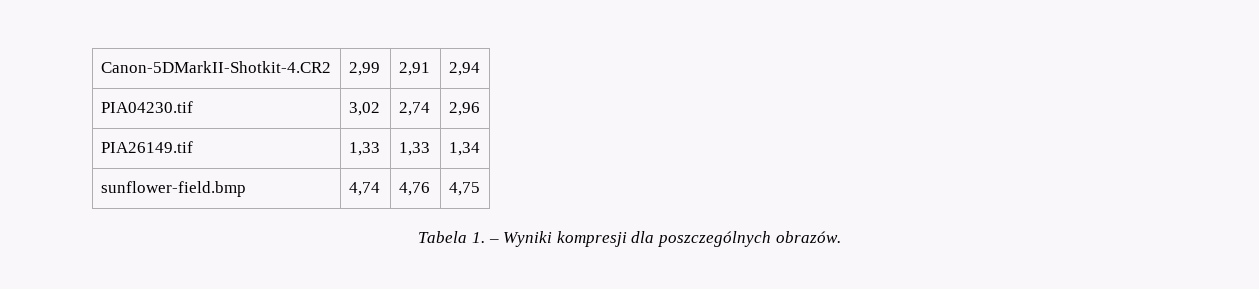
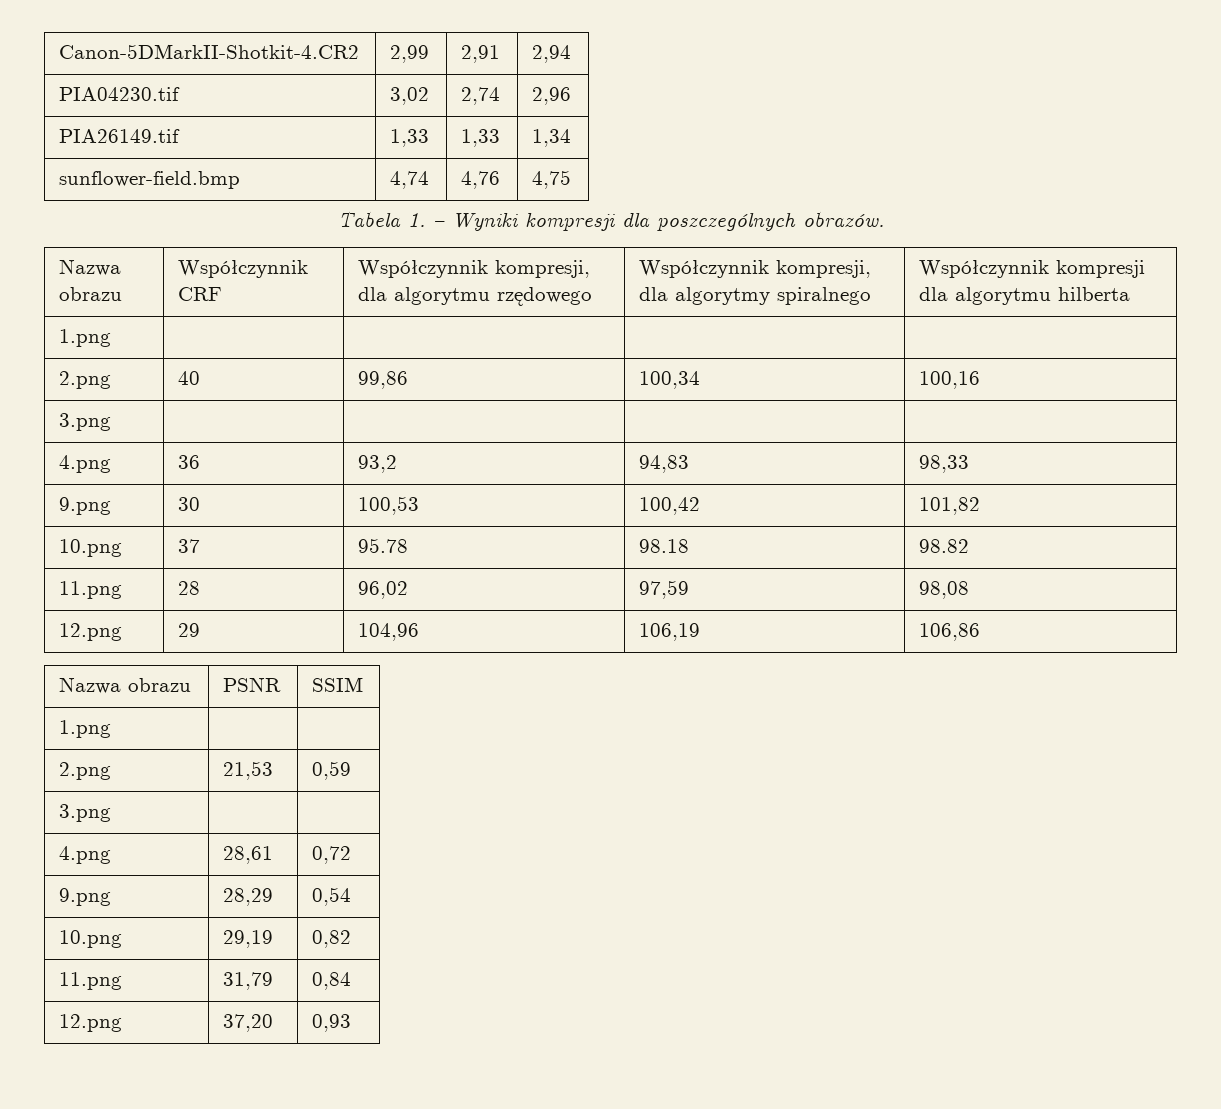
+ Nazwa obrazu | Współczynnik CRF | Współczynnik kompresji, dla algorytmu rzędowego | Współczynnik kompresji, dla algorytmy spiralnego | Współczynnik kompresji dla algorytmu hilberta
+ 1.png | | | |
+ 2.png | 40 | 99,86 | 100,34 | 100,16
+ 3.png | | | |
+ 4.png | 36 | 93,2 | 94,83 | 98,33
+ 9.png | 30 | 100,53 | 100,42 | 101,82
+ 10.png | 37 | 95.78 | 98.18 | 98.82
+ 11.png | 28 | 96,02 | 97,59 | 98,08
+ 12.png | 29 | 104,96 | 106,19 | 106,86
+ Nazwa obrazu | PSNR | SSIM
+ 1.png | |
+ 2.png | 21,53 | 0,59
+ 3.png | |
+ 4.png | 28,61 | 0,72
+ 9.png | 28,29 | 0,54
+ 10.png | 29,19 | 0,82
+ 11.png | 31,79 | 0,84
+ 12.png | 37,20 | 0,93

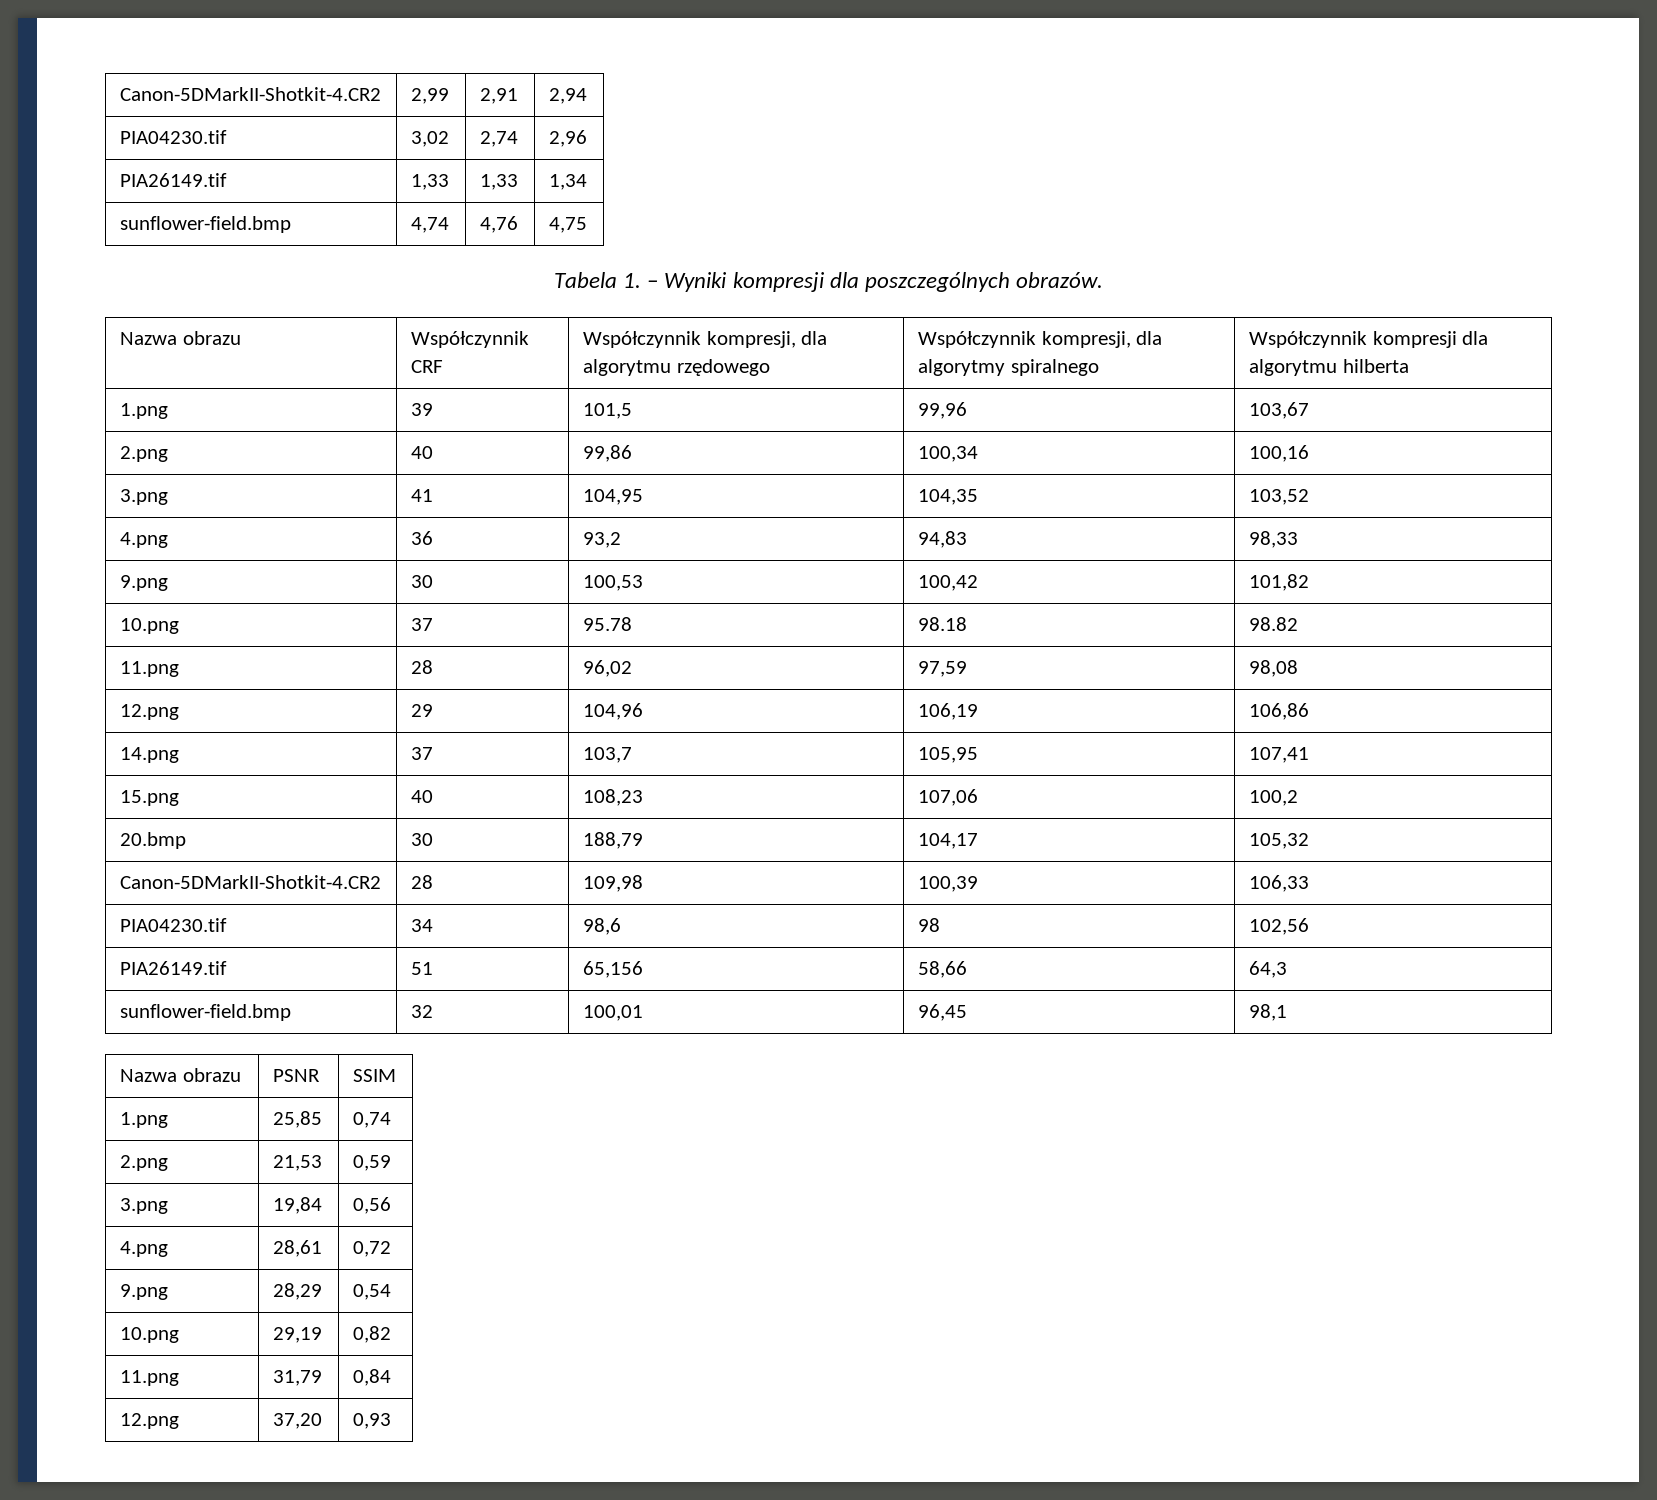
- 1.png | | | |
+ 1.png | 39 | 101,5 | 99,96 | 103,67
- 3.png | | | |
+ 3.png | 41 | 104,95 | 104,35 | 103,52
+ 14.png | 37 | 103,7 | 105,95 | 107,41
+ 15.png | 40 | 108,23 | 107,06 | 100,2
+ 20.bmp | 30 | 188,79 | 104,17 | 105,32
+ Canon-5DMarkII-Shotkit-4.CR2 | 28 | 109,98 | 100,39 | 106,33
+ PIA04230.tif | 34 | 98,6 | 98 | 102,56
+ PIA26149.tif | 51 | 65,156 | 58,66 | 64,3
+ sunflower-field.bmp | 32 | 100,01 | 96,45 | 98,1
  Nazwa obrazu | PSNR | SSIM
- 1.png | |
+ 1.png | 25,85 | 0,74
  2.png | 21,53 | 0,59
- 3.png | |
+ 3.png | 19,84 | 0,56

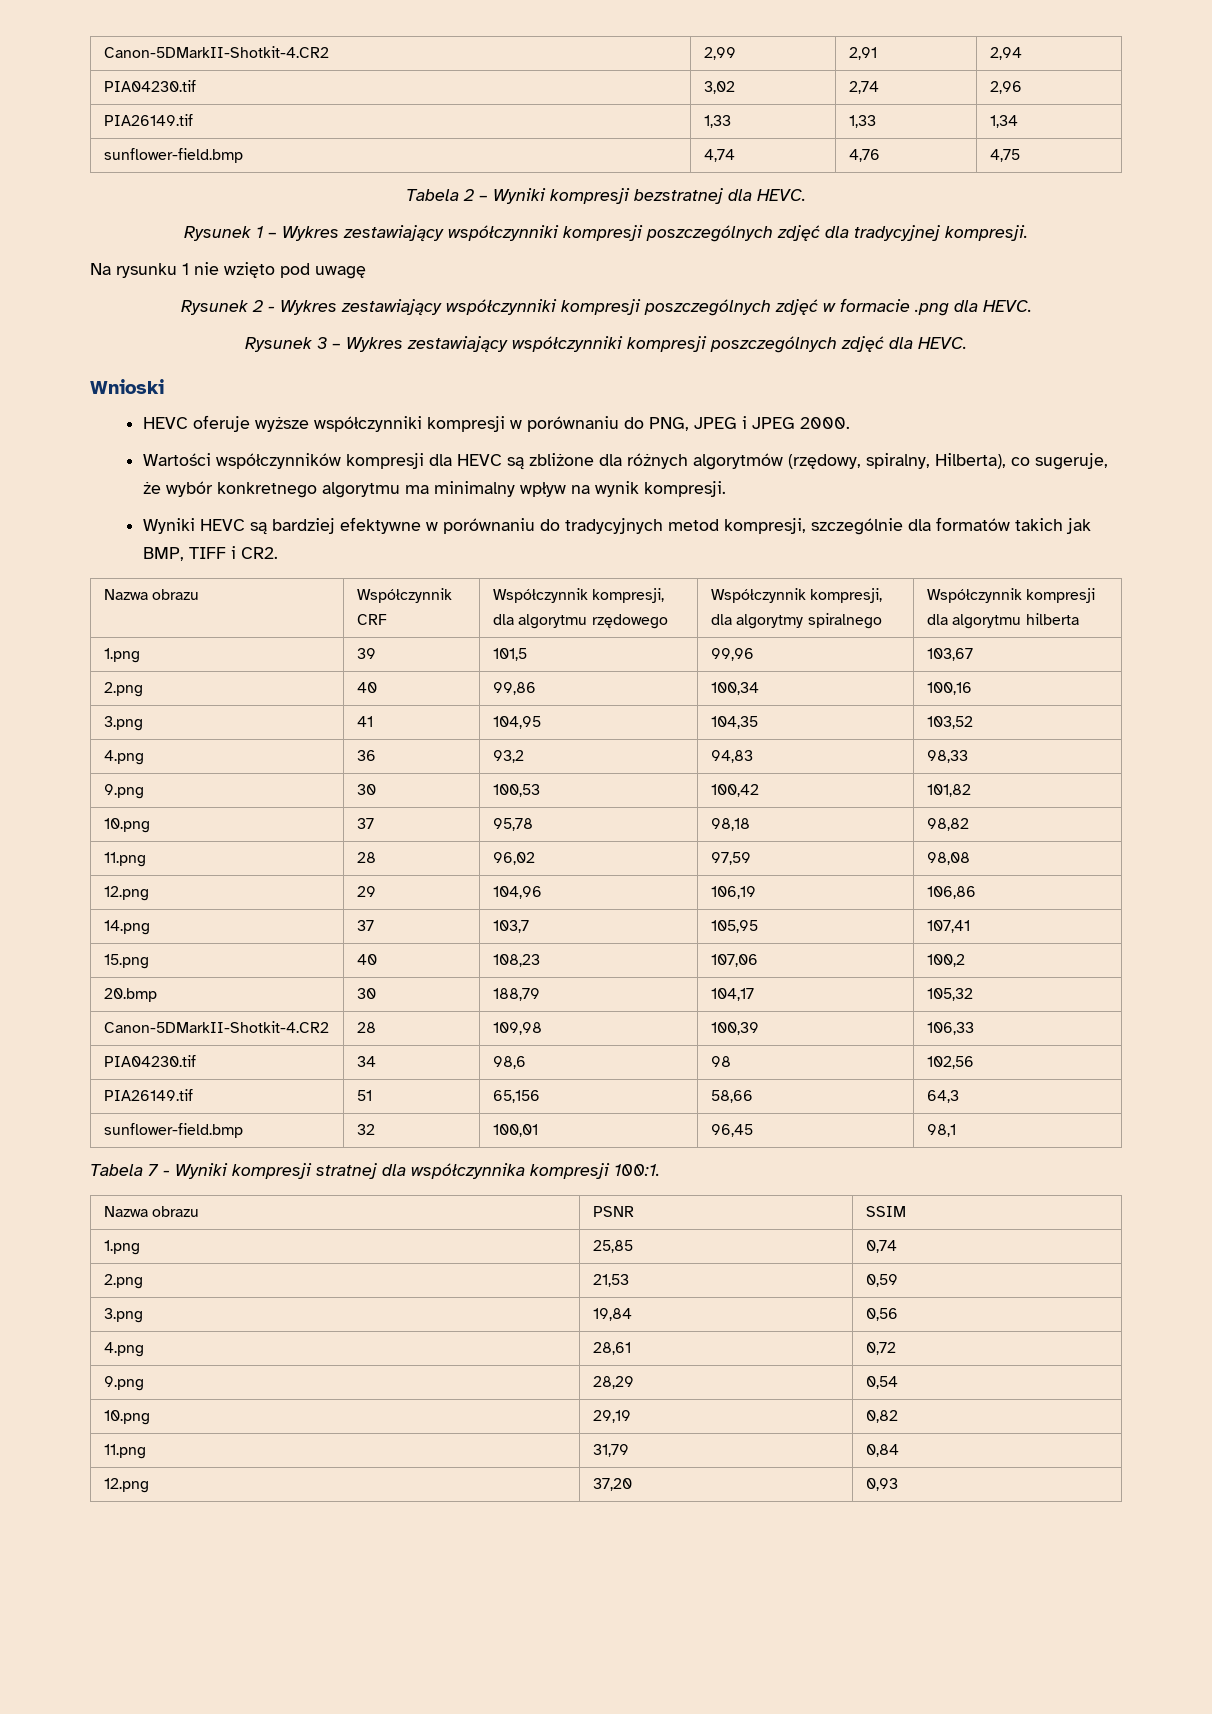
- Tabela 1. – Wyniki kompresji dla poszczególnych obrazów.
+ Tabela 2 – Wyniki kompresji bezstratnej dla HEVC.
+ Rysunek 1 – Wykres zestawiający współczynniki kompresji poszczególnych zdjęć dla tradycyjnej kompresji.
+ Na rysunku 1 nie wzięto pod uwagę
+ Rysunek 2 - Wykres zestawiający współczynniki kompresji poszczególnych zdjęć w formacie .png dla HEVC.
+ Rysunek 3 – Wykres zestawiający współczynniki kompresji poszczególnych zdjęć dla HEVC.
+ Wnioski
+ HEVC oferuje wyższe współczynniki kompresji w porównaniu do PNG, JPEG i JPEG 2000.
+ Wartości współczynników kompresji dla HEVC są zbliżone dla różnych algorytmów (rzędowy, spiralny, Hilberta), co sugeruje, że wybór konkretnego algorytmu ma minimalny wpływ na wynik kompresji.
+ Wyniki HEVC są bardziej efektywne w porównaniu do tradycyjnych metod kompresji, szczególnie dla formatów takich jak BMP, TIFF i CR2.
- 10.png | 37 | 95.78 | 98.18 | 98.82
+ 10.png | 37 | 95,78 | 98,18 | 98,82
+ Tabela 7 - Wyniki kompresji stratnej dla współczynnika kompresji 100:1.

